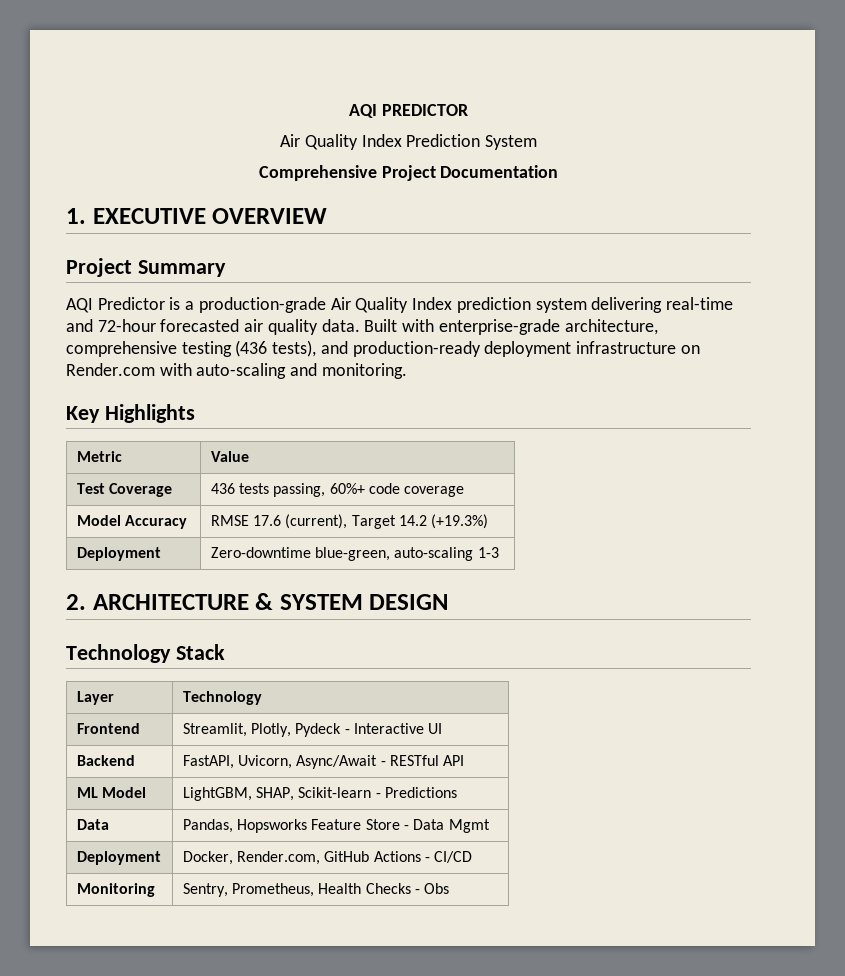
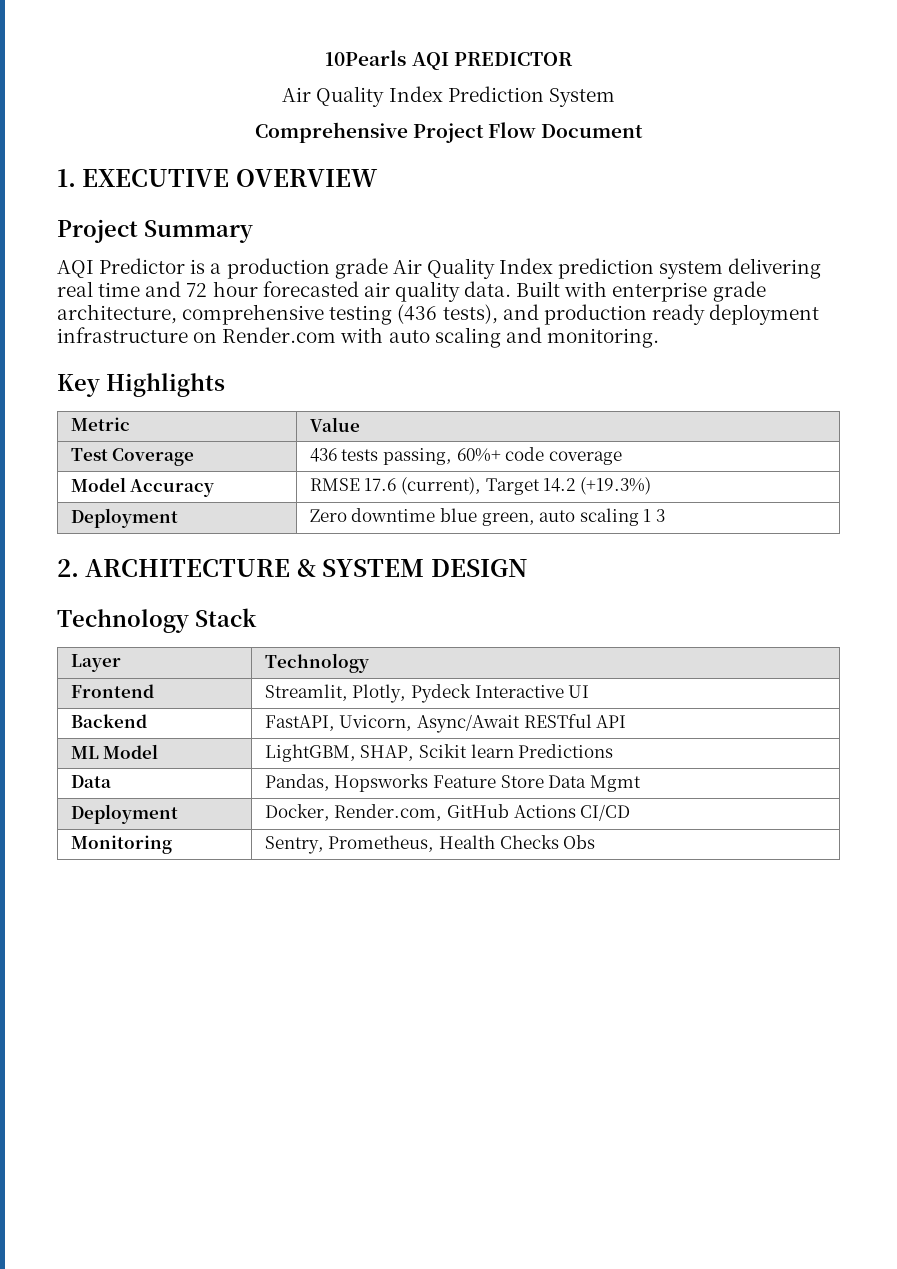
- AQI PREDICTOR
+ 10Pearls AQI PREDICTOR
- Comprehensive Project Documentation
+ Comprehensive Project Flow Document
- AQI Predictor is a production-grade Air Quality Index prediction system delivering real-time and 72-hour forecasted air quality data.
+ AQI Predictor is a production grade Air Quality Index prediction system delivering real time and 72 hour forecasted air quality data.
- Built with enterprise-grade architecture, comprehensive testing (436 tests), and production-ready deployment infrastructure on Render.com with auto-scaling and monitoring.
+ Built with enterprise grade architecture, comprehensive testing (436 tests), and production ready deployment infrastructure on Render.com with auto scaling and monitoring.
- Deployment | Zero-downtime blue-green, auto-scaling 1-3
+ Deployment | Zero downtime blue green, auto scaling 1 3
- Frontend | Streamlit, Plotly, Pydeck - Interactive UI
+ Frontend | Streamlit, Plotly, Pydeck Interactive UI
- Backend | FastAPI, Uvicorn, Async/Await - RESTful API
+ Backend | FastAPI, Uvicorn, Async/Await RESTful API
- ML Model | LightGBM, SHAP, Scikit-learn - Predictions
+ ML Model | LightGBM, SHAP, Scikit learn Predictions
- Data | Pandas, Hopsworks Feature Store - Data Mgmt
+ Data | Pandas, Hopsworks Feature Store Data Mgmt
- Deployment | Docker, Render.com, GitHub Actions - CI/CD
+ Deployment | Docker, Render.com, GitHub Actions CI/CD
- Monitoring | Sentry, Prometheus, Health Checks - Obs
+ Monitoring | Sentry, Prometheus, Health Checks Obs

